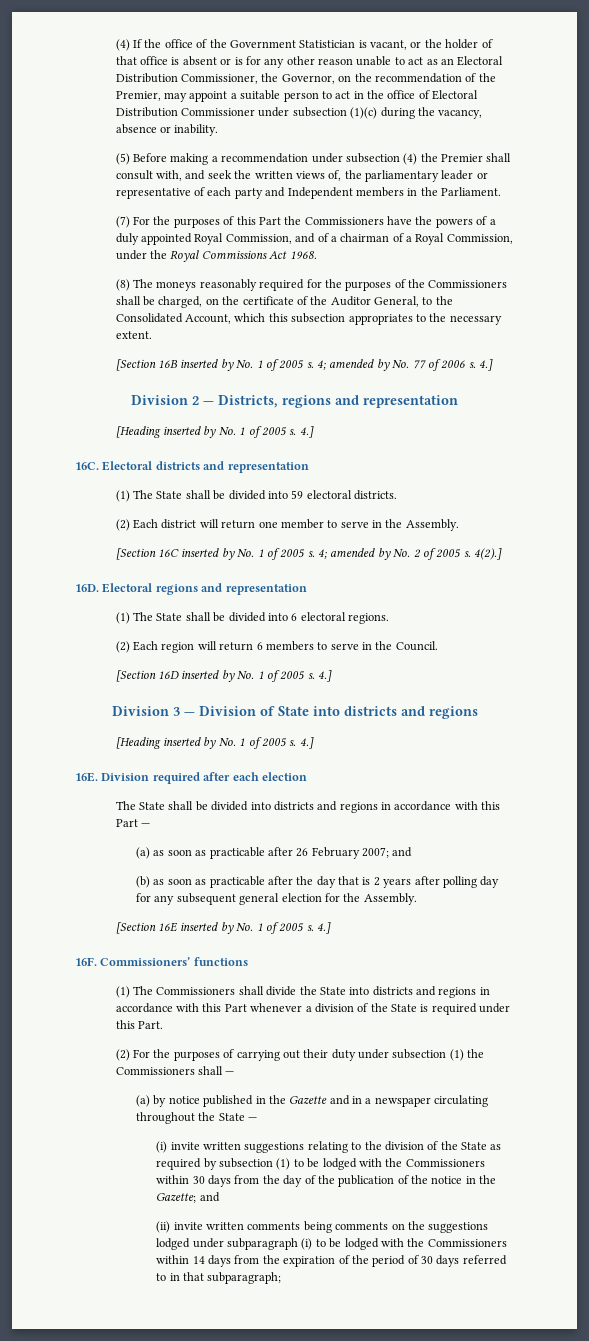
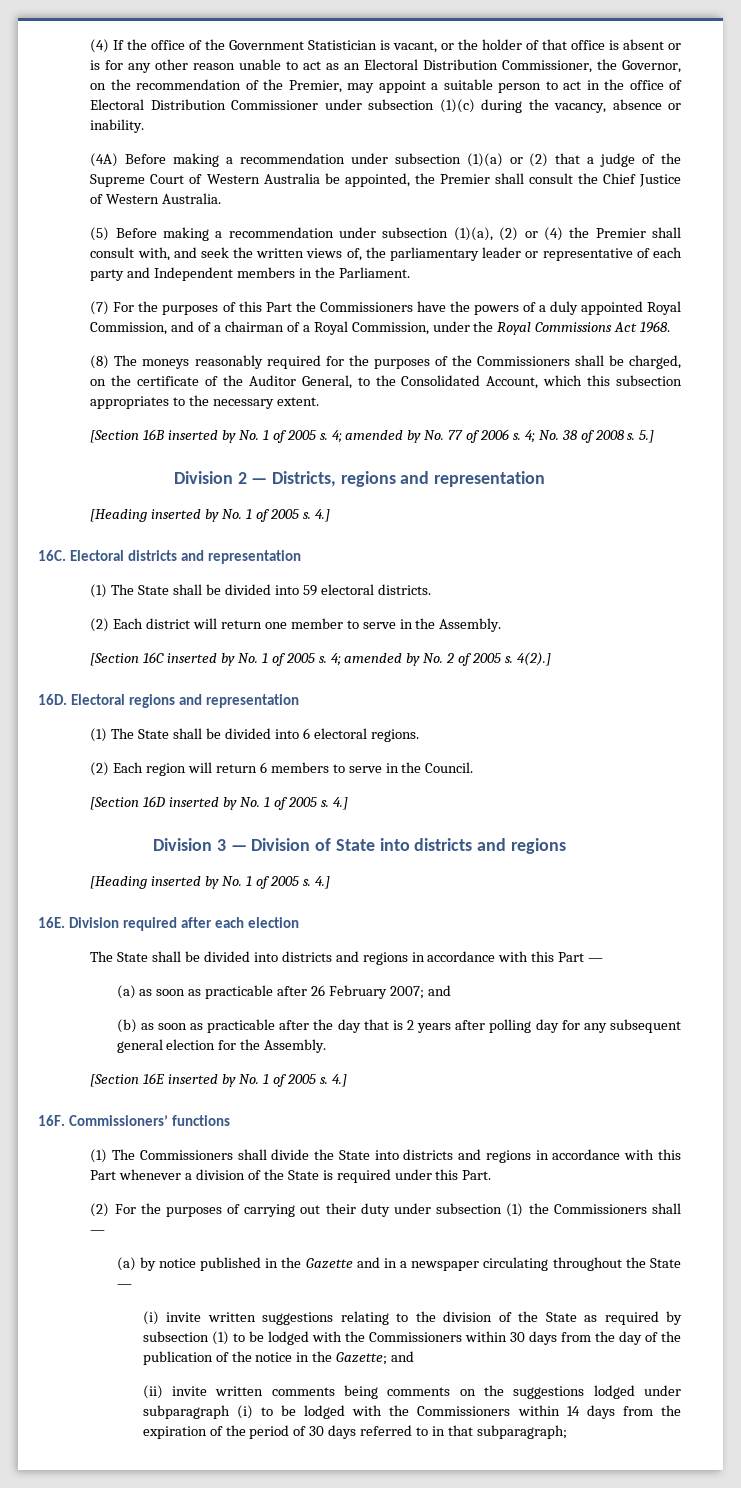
+ (4A) Before making a recommendation under subsection (1)(a) or (2) that a judge of the Supreme Court of Western Australia be appointed, the Premier shall consult the Chief Justice of Western Australia.
- (5) Before making a recommendation under subsection (4) the Premier shall consult with, and seek the written views of, the parliamentary leader or representative of each party and Independent members in the Parliament.
+ (5) Before making a recommendation under subsection (1)(a), (2) or (4) the Premier shall consult with, and seek the written views of, the parliamentary leader or representative of each party and Independent members in the Parliament.
- 4; amended by No. 77 of 2006 s. 4.]
+ 4; amended by No. 77 of 2006 s. 4; No. 38 of 2008 s. 5.]

